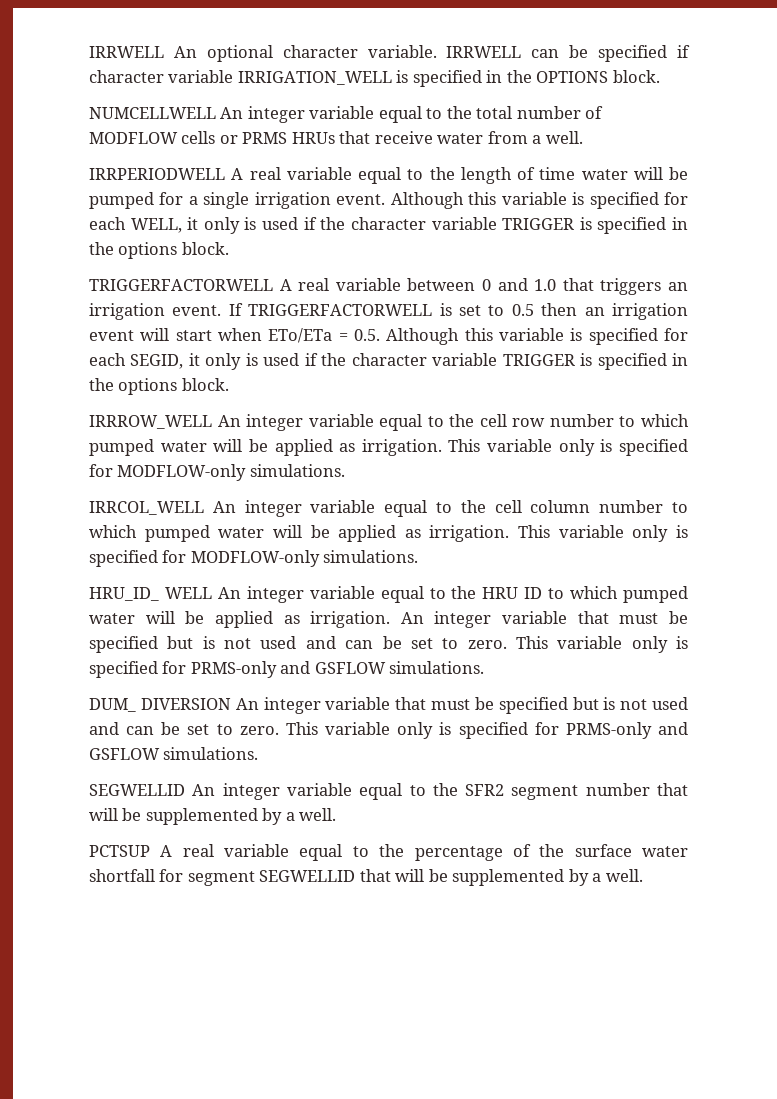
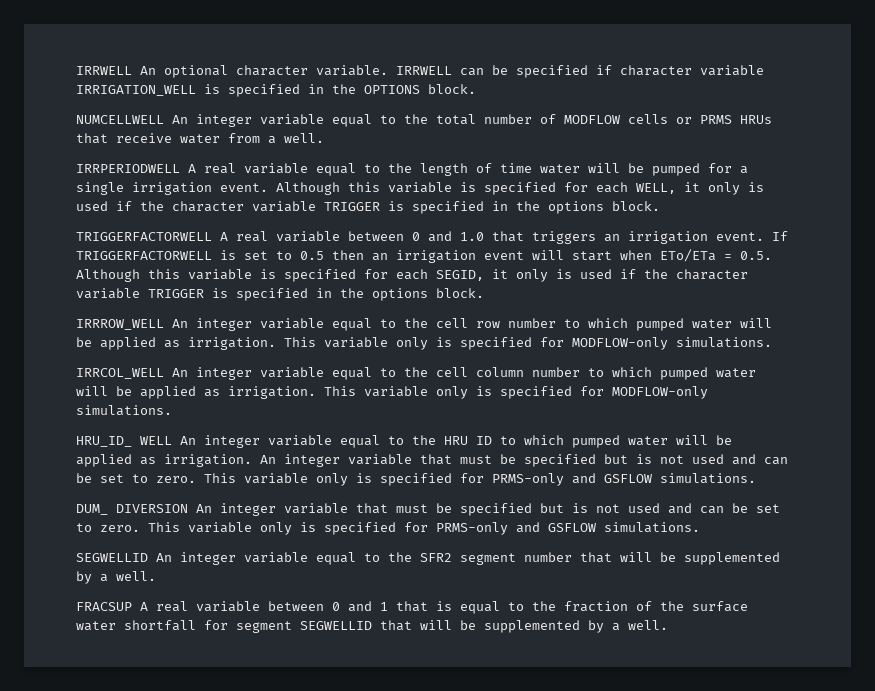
- PCTSUP A real variable equal to the percentage of the surface water shortfall for segment SEGWELLID that will be supplemented by a well.
+ FRACSUP A real variable between 0 and 1 that is equal to the fraction of the surface water shortfall for segment SEGWELLID that will be supplemented by a well.

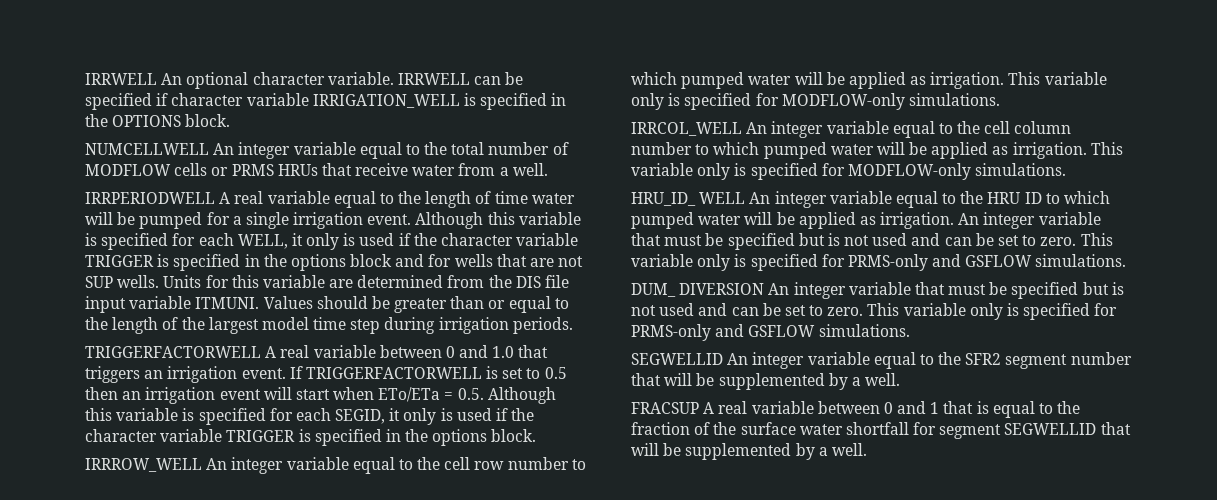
- Although this variable is specified for each WELL, it only is used if the character variable TRIGGER is specified in the options block.
+ Although this variable is specified for each WELL, it only is used if the character variable TRIGGER is specified in the options block and for wells that are not SUP wells. Units for this variable are determined from the DIS file input variable ITMUNI. Values should be greater than or equal to the length of the largest model time step during irrigation periods.

